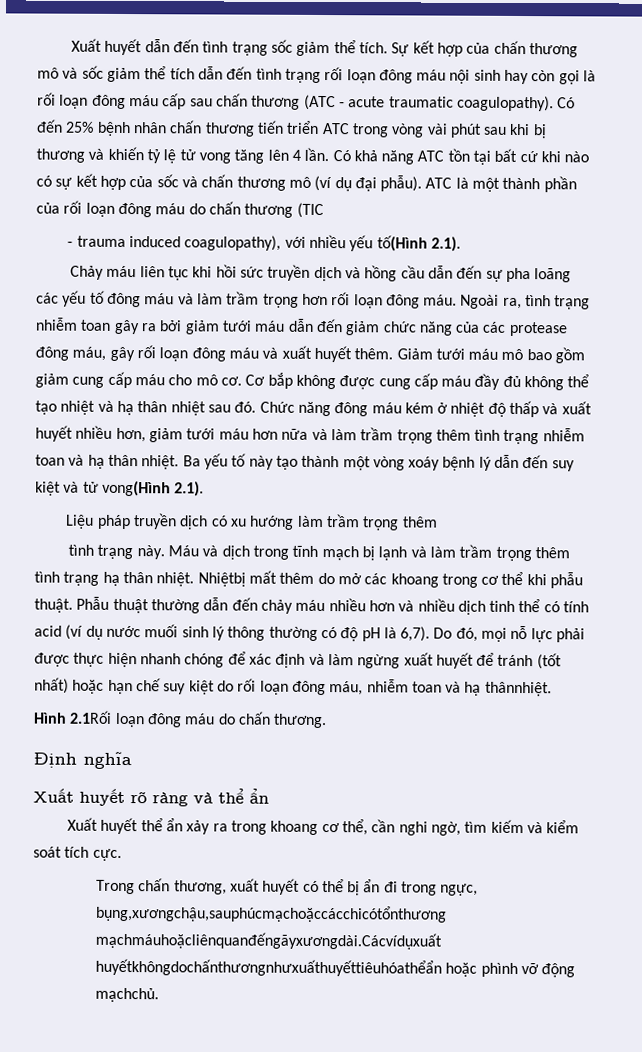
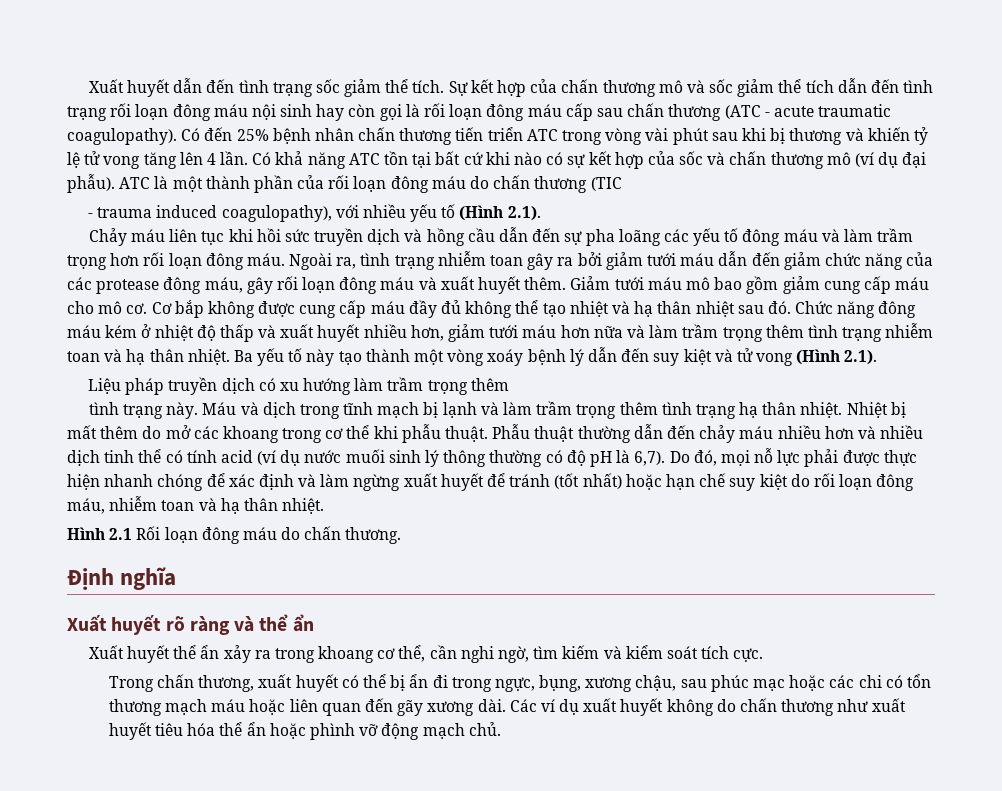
- - trauma induced coagulopathy), với nhiều yếu tố(Hình 2.1).
+ - trauma induced coagulopathy), với nhiều yếu tố (Hình 2.1).
- Ba yếu tố này tạo thành một vòng xoáy bệnh lý dẫn đến suy kiệt và tử vong(Hình 2.1).
+ Ba yếu tố này tạo thành một vòng xoáy bệnh lý dẫn đến suy kiệt và tử vong (Hình 2.1).
- Nhiệtbị mất thêm do mở các khoang trong cơ thể khi phẫu thuật.
+ Nhiệt bị mất thêm do mở các khoang trong cơ thể khi phẫu thuật.
- Do đó, mọi nỗ lực phải được thực hiện nhanh chóng để xác định và làm ngừng xuất huyết để tránh (tốt nhất) hoặc hạn chế suy kiệt do rối loạn đông máu, nhiễm toan và hạ thânnhiệt.
+ Do đó, mọi nỗ lực phải được thực hiện nhanh chóng để xác định và làm ngừng xuất huyết để tránh (tốt nhất) hoặc hạn chế suy kiệt do rối loạn đông máu, nhiễm toan và hạ thân nhiệt.
- Hình 2.1Rối loạn đông máu do chấn thương.
+ Hình 2.1 Rối loạn đông máu do chấn thương.
- Trong chấn thương, xuất huyết có thể bị ẩn đi trong ngực, bụng,xươngchậu,sauphúcmạchoặccácchicótổnthương mạchmáuhoặcliênquanđếngãyxươngdài.Cácvídụxuất huyếtkhôngdochấnthươngnhưxuấthuyếttiêuhóathểẩn hoặc phình vỡ động mạchchủ.
+ Trong chấn thương, xuất huyết có thể bị ẩn đi trong ngực, bụng, xương chậu, sau phúc mạc hoặc các chi có tổn thương mạch máu hoặc liên quan đến gãy xương dài. Các ví dụ xuất huyết không do chấn thương như xuất huyết tiêu hóa thể ẩn hoặc phình vỡ động mạch chủ.

